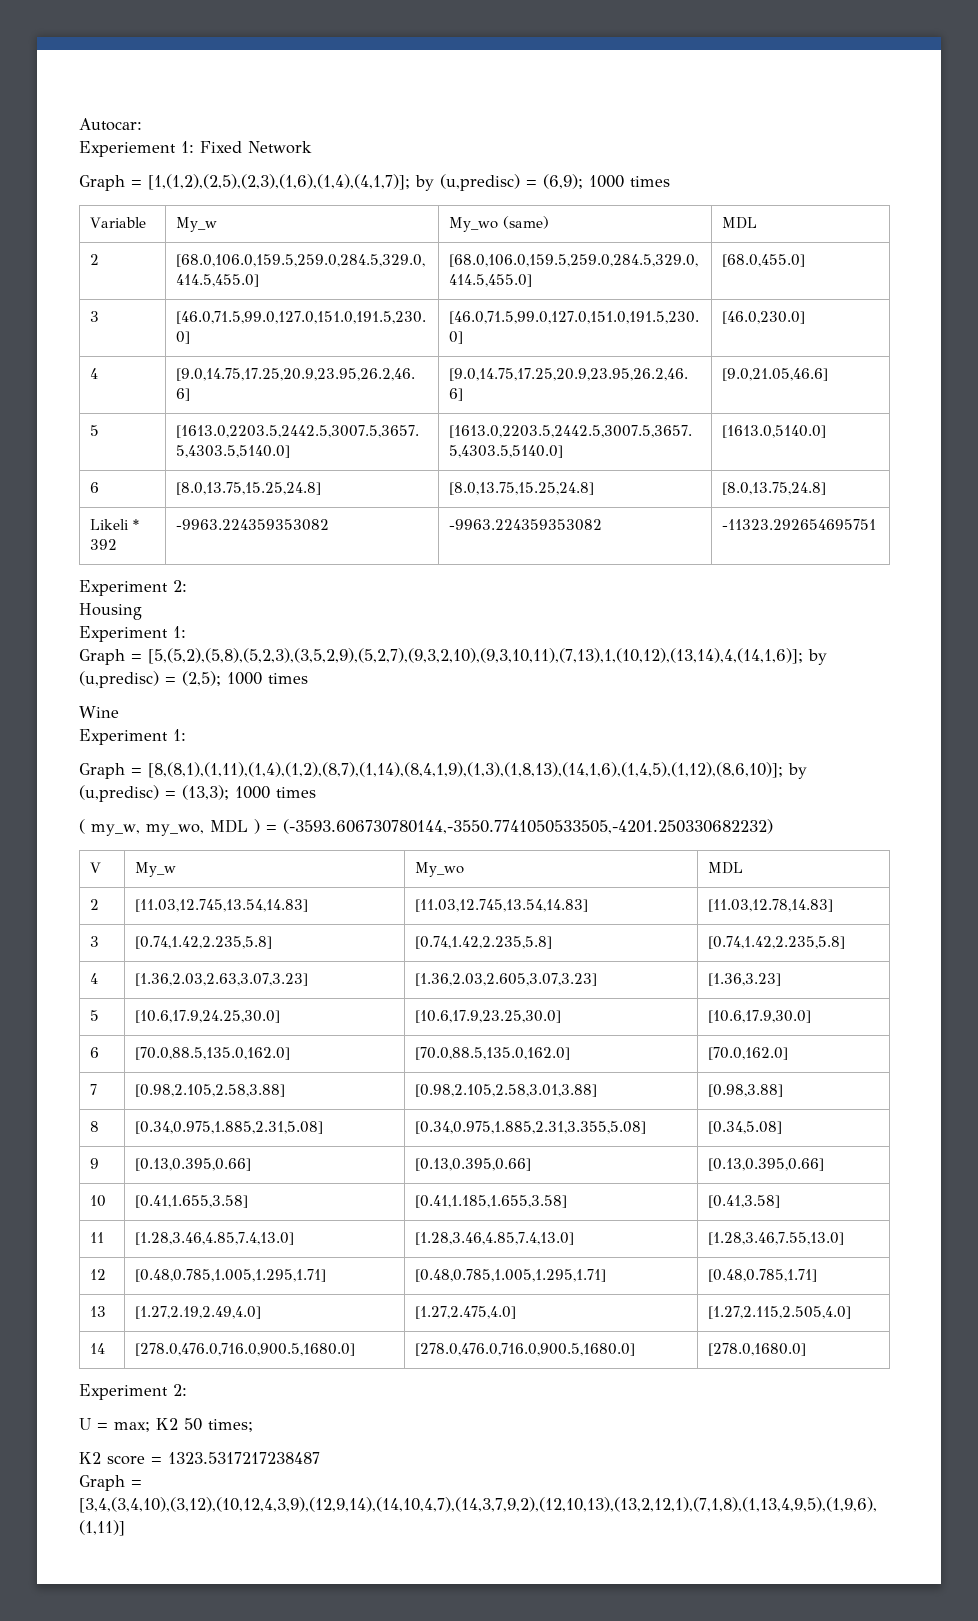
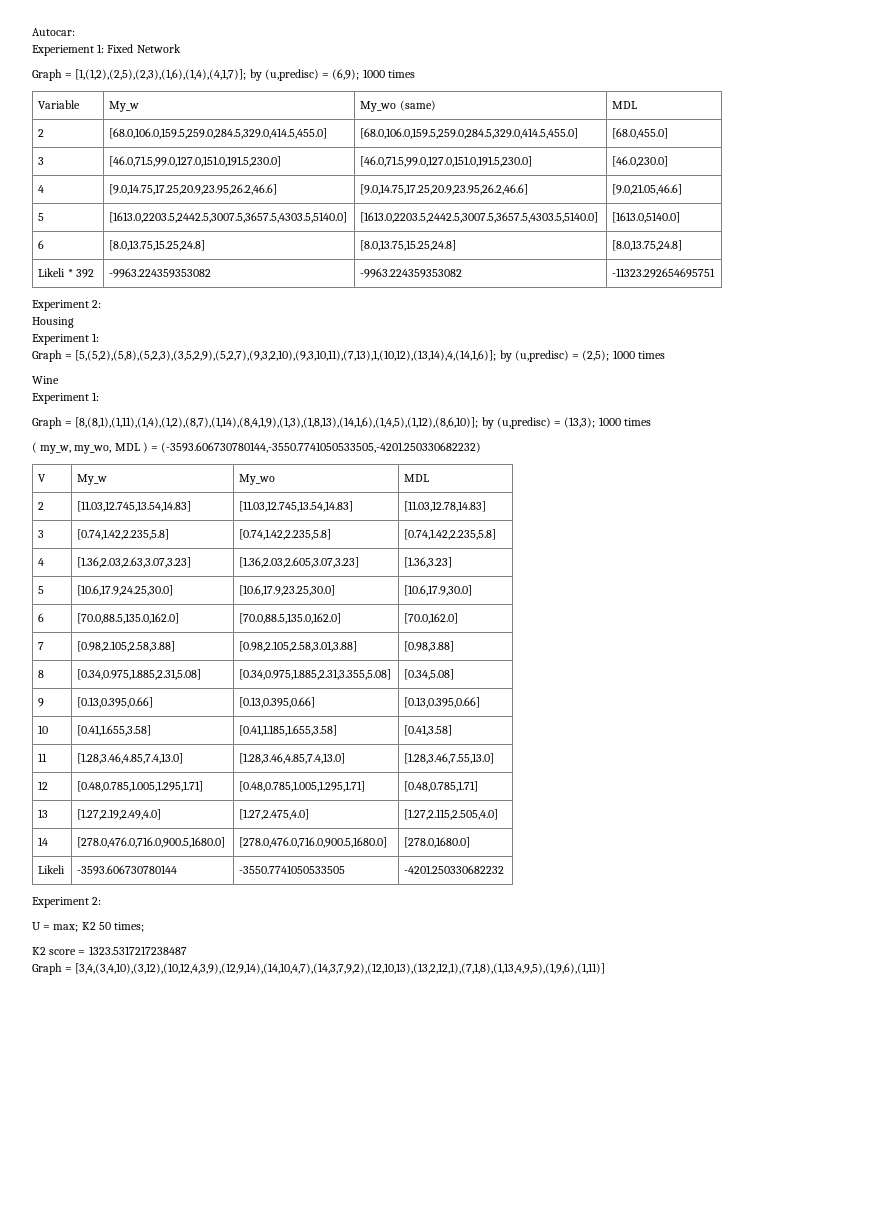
+ Likeli | -3593.606730780144 | -3550.7741050533505 | -4201.250330682232

